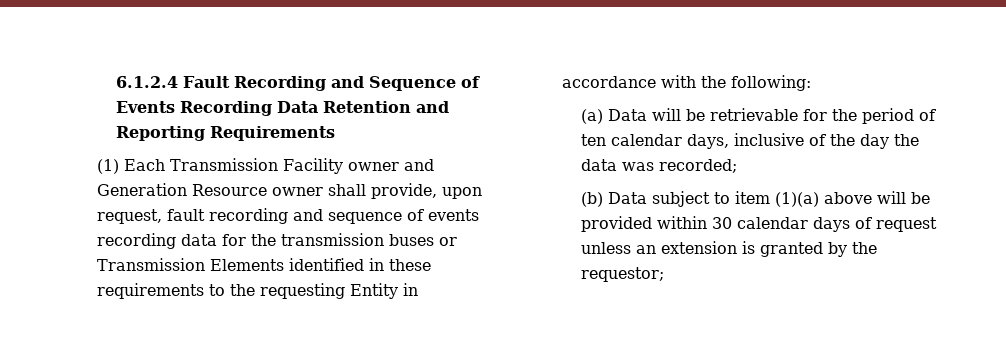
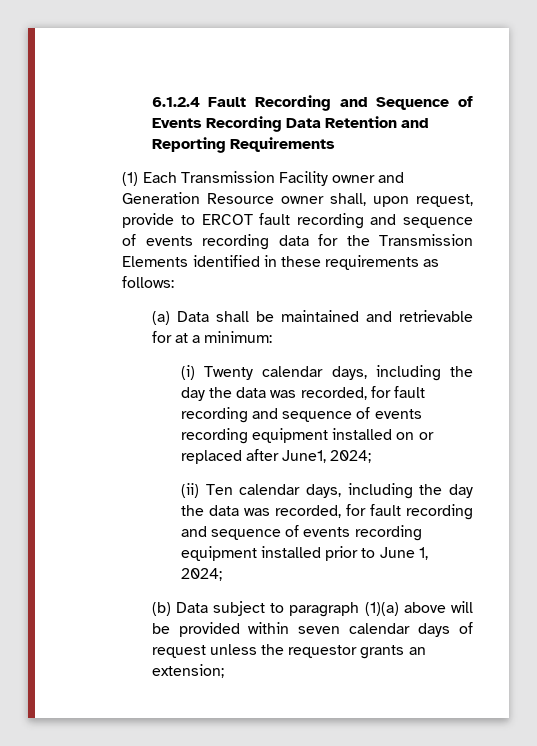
- (1) Each Transmission Facility owner and Generation Resource owner shall provide, upon request, fault recording and sequence of events recording data for the transmission buses or Transmission Elements identified in these requirements to the requesting Entity in accordance with the following:
- (a) Data will be retrievable for the period of ten calendar days, inclusive of the day the data was recorded;
+ (1) Each Transmission Facility owner and Generation Resource owner shall, upon request, provide to ERCOT fault recording and sequence of events recording data for the Transmission Elements identified in these requirements as follows:
+ (a) Data shall be maintained and retrievable for at a minimum:
+ (i) Twenty calendar days, including the day the data was recorded, for fault recording and sequence of events recording equipment installed on or replaced after June1, 2024;
+ (ii) Ten calendar days, including the day the data was recorded, for fault recording and sequence of events recording equipment installed prior to June 1, 2024;
- (b) Data subject to item (1)(a) above will be provided within 30 calendar days of request unless an extension is granted by the requestor;
+ (b) Data subject to paragraph (1)(a) above will be provided within seven calendar days of request unless the requestor grants an extension;

